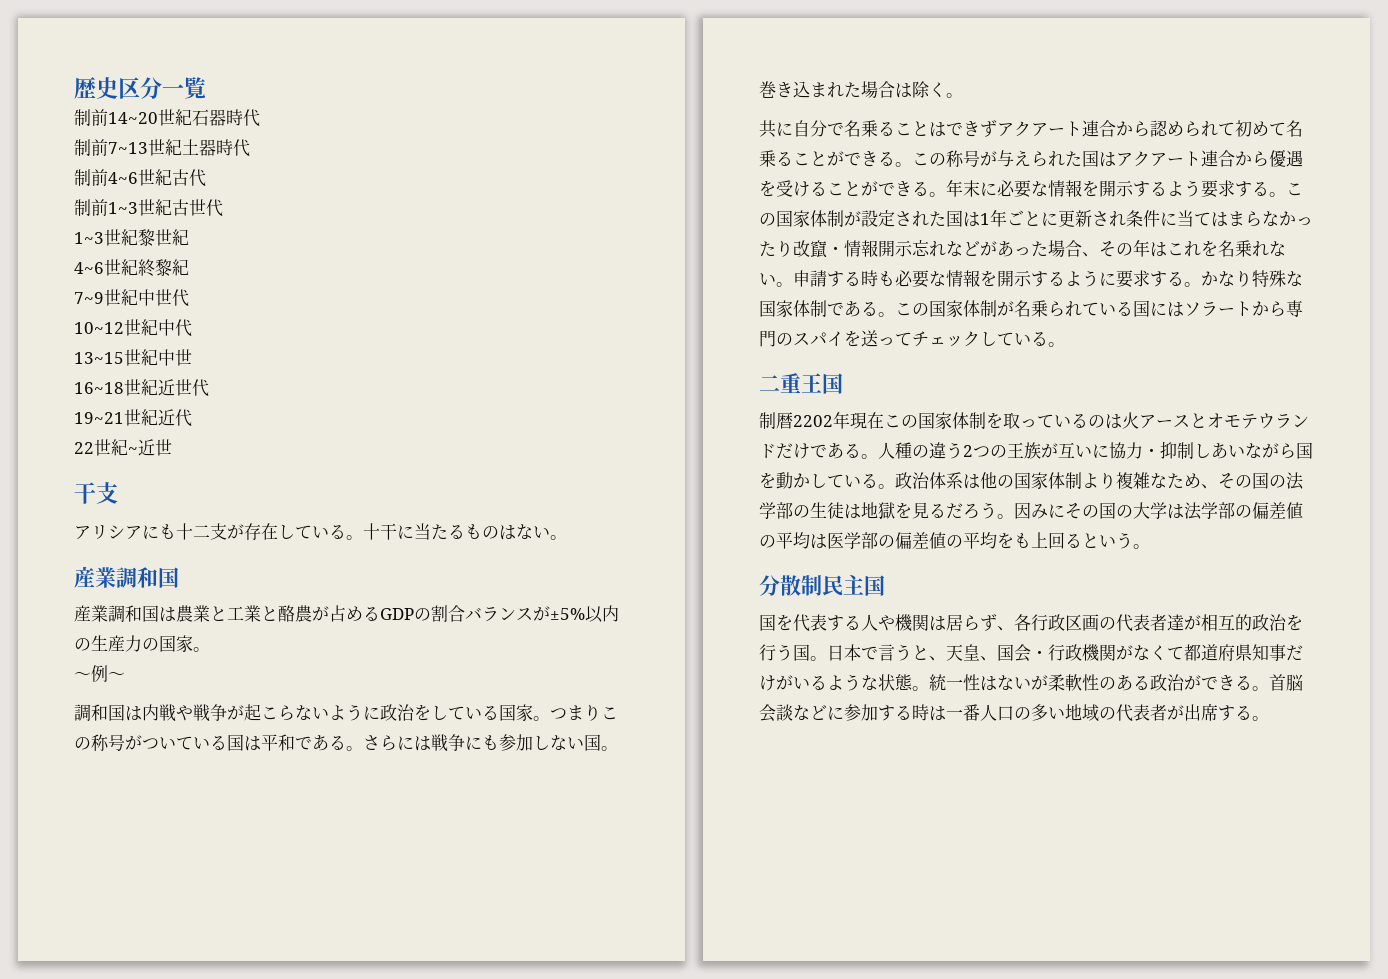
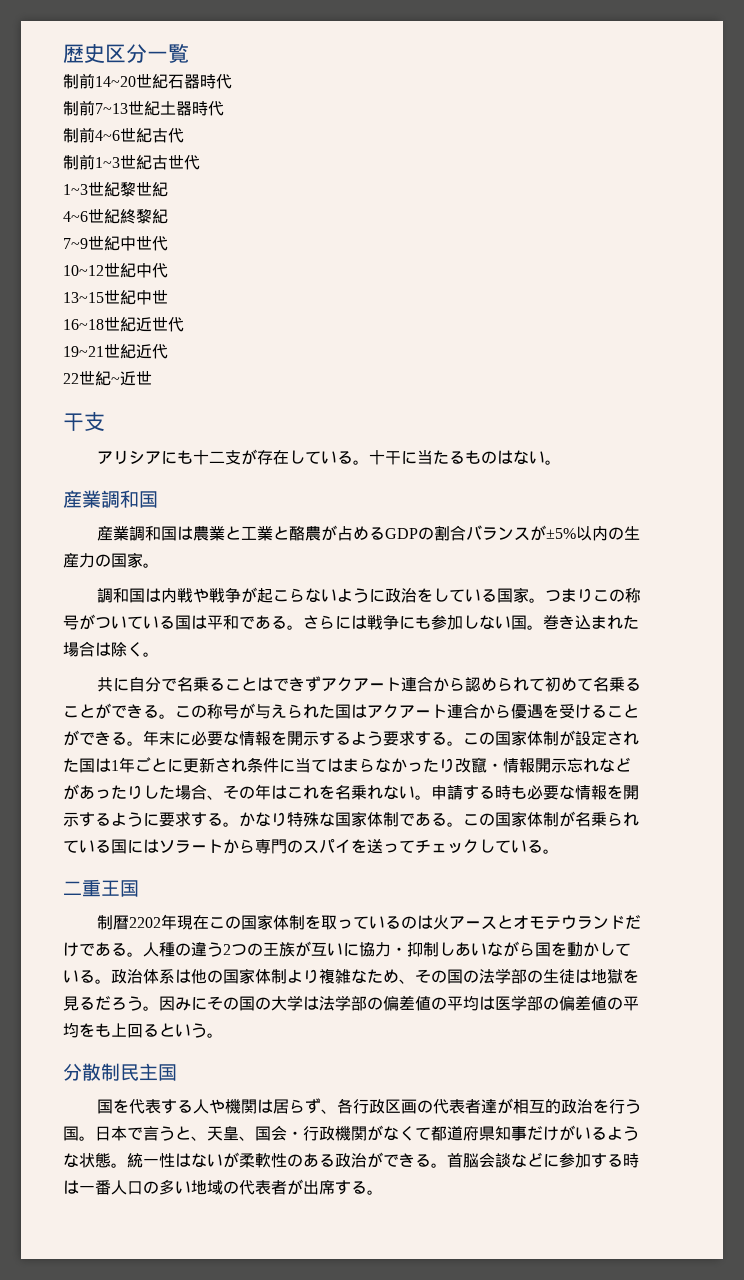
- 〜例〜
- この国家体制が設定された国は1年ごとに更新され条件に当てはまらなかったり改竄・情報開示忘れなどがあった場合、その年はこれを名乗れない。
+ この国家体制が設定された国は1年ごとに更新され条件に当てはまらなかったり改竄・情報開示忘れなどがあったりした場合、その年はこれを名乗れない。

